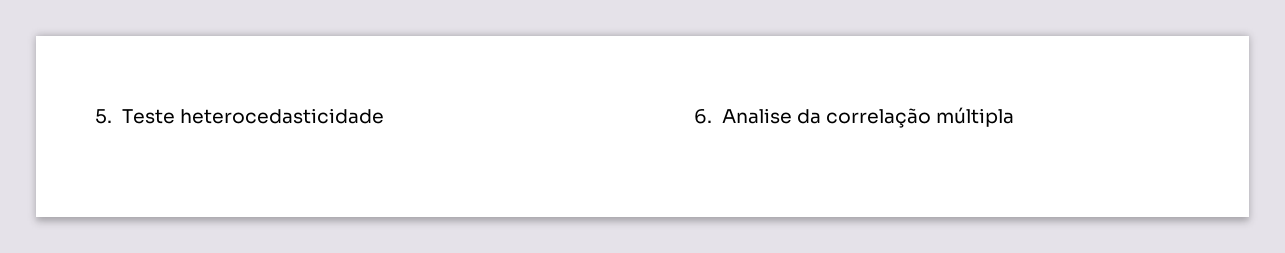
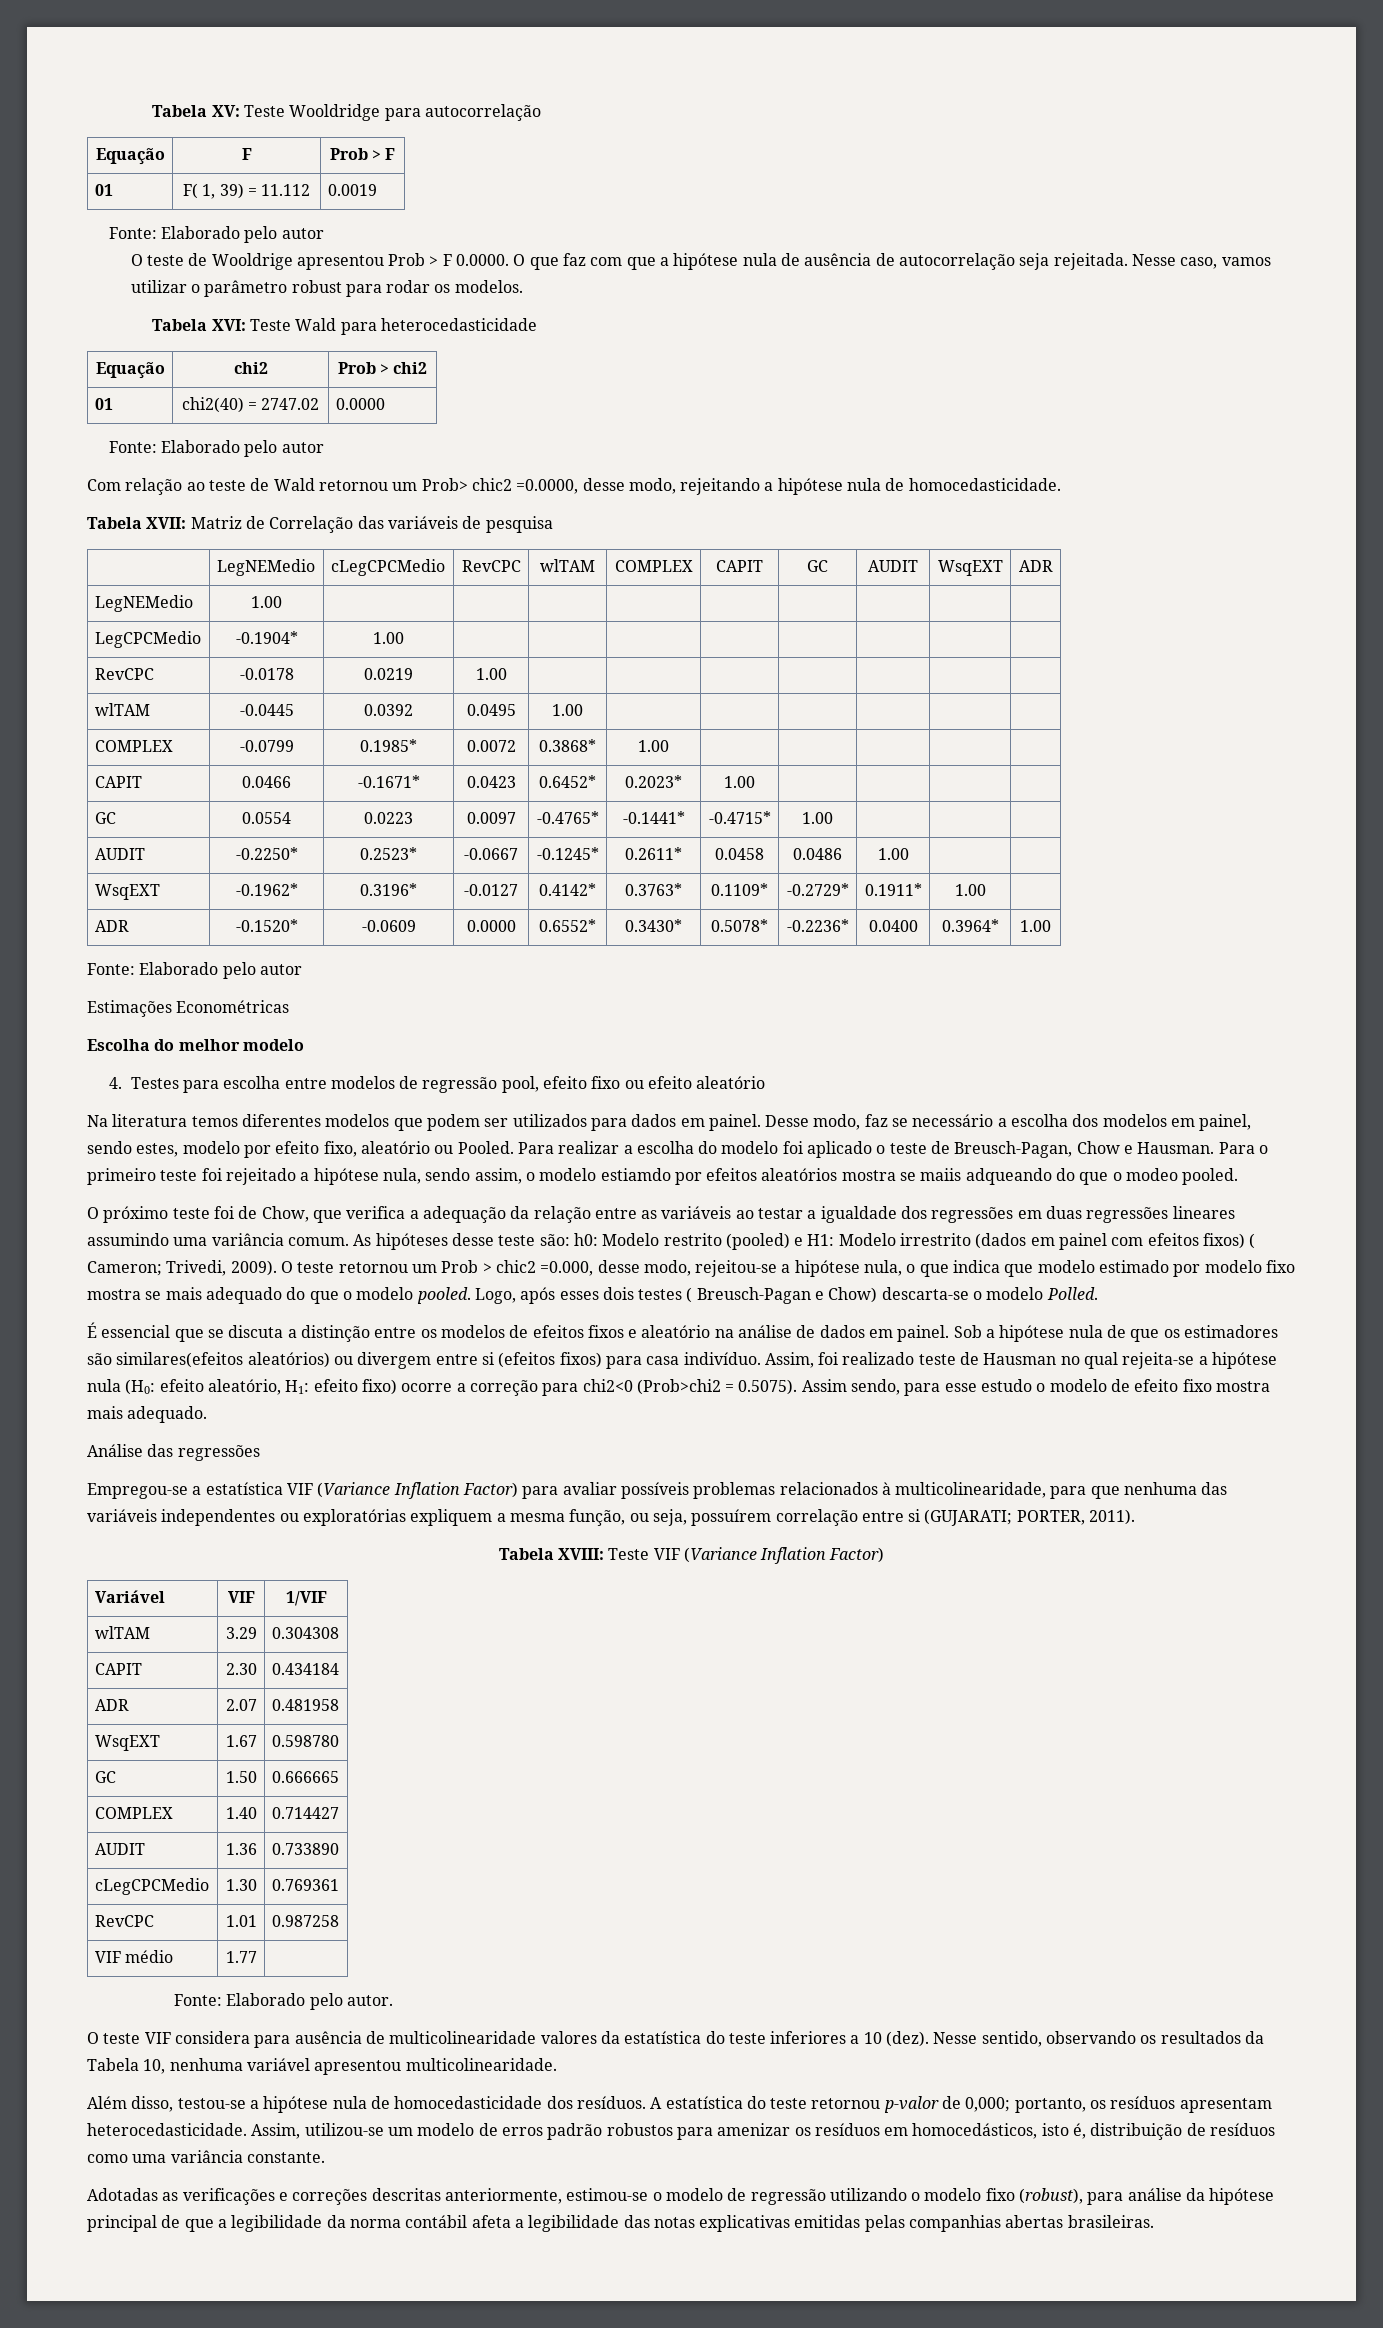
- 5. Teste heterocedasticidade
- 6. Analise da correlação múltipla
+ Tabela XV: Teste Wooldridge para autocorrelação
+ Equação | F | Prob > F
+ 01 | F( 1, 39) = 11.112 | 0.0019
+ Fonte: Elaborado pelo autor
+ O teste de Wooldrige apresentou Prob > F 0.0000. O que faz com que a hipótese nula de ausência de autocorrelação seja rejeitada. Nesse caso, vamos utilizar o parâmetro robust para rodar os modelos.
+ Tabela XVI: Teste Wald para heterocedasticidade
+ Equação | chi2 | Prob > chi2
+ 01 | chi2(40) = 2747.02 | 0.0000
+ Fonte: Elaborado pelo autor
+ Com relação ao teste de Wald retornou um Prob> chic2 =0.0000, desse modo, rejeitando a hipótese nula de homocedasticidade.
+ Tabela XVII: Matriz de Correlação das variáveis de pesquisa
+ | LegNEMedio | cLegCPCMedio | RevCPC | wlTAM | COMPLEX | CAPIT | GC | AUDIT | WsqEXT | ADR
+ LegNEMedio | 1.00 | | | | | | | | |
+ LegCPCMedio | -0.1904* | 1.00 | | | | | | | |
+ RevCPC | -0.0178 | 0.0219 | 1.00 | | | | | | |
+ wlTAM | -0.0445 | 0.0392 | 0.0495 | 1.00 | | | | | |
+ COMPLEX | -0.0799 | 0.1985* | 0.0072 | 0.3868* | 1.00 | | | | |
+ CAPIT | 0.0466 | -0.1671* | 0.0423 | 0.6452* | 0.2023* | 1.00 | | | |
+ GC | 0.0554 | 0.0223 | 0.0097 | -0.4765* | -0.1441* | -0.4715* | 1.00 | | |
+ AUDIT | -0.2250* | 0.2523* | -0.0667 | -0.1245* | 0.2611* | 0.0458 | 0.0486 | 1.00 | |
+ WsqEXT | -0.1962* | 0.3196* | -0.0127 | 0.4142* | 0.3763* | 0.1109* | -0.2729* | 0.1911* | 1.00 |
+ ADR | -0.1520* | -0.0609 | 0.0000 | 0.6552* | 0.3430* | 0.5078* | -0.2236* | 0.0400 | 0.3964* | 1.00
+ Fonte: Elaborado pelo autor
+ Estimações Econométricas
+ Escolha do melhor modelo
+ 4. Testes para escolha entre modelos de regressão pool, efeito fixo ou efeito aleatório
+ Na literatura temos diferentes modelos que podem ser utilizados para dados em painel. Desse modo, faz se necessário a escolha dos modelos em painel, sendo estes, modelo por efeito fixo, aleatório ou Pooled. Para realizar a escolha do modelo foi aplicado o teste de Breusch-Pagan, Chow e Hausman. Para o primeiro teste foi rejeitado a hipótese nula, sendo assim, o modelo estiamdo por efeitos aleatórios mostra se maiis adqueando do que o modeo pooled.
+ O próximo teste foi de Chow, que verifica a adequação da relação entre as variáveis ao testar a igualdade dos regressões em duas regressões lineares assumindo uma variância comum. As hipóteses desse teste são: h0: Modelo restrito (pooled) e H1: Modelo irrestrito (dados em painel com efeitos fixos) ( Cameron; Trivedi, 2009). O teste retornou um Prob > chic2 =0.000, desse modo, rejeitou-se a hipótese nula, o que indica que modelo estimado por modelo fixo mostra se mais adequado do que o modelo pooled. Logo, após esses dois testes ( Breusch-Pagan e Chow) descarta-se o modelo Polled.
+ É essencial que se discuta a distinção entre os modelos de efeitos fixos e aleatório na análise de dados em painel. Sob a hipótese nula de que os estimadores são similares(efeitos aleatórios) ou divergem entre si (efeitos fixos) para casa indivíduo. Assim, foi realizado teste de Hausman no qual rejeita-se a hipótese nula (H0: efeito aleatório, H1: efeito fixo) ocorre a correção para chi2<0 (Prob>chi2 = 0.5075). Assim sendo, para esse estudo o modelo de efeito fixo mostra mais adequado.
+ Análise das regressões
+ Empregou-se a estatística VIF (Variance Inflation Factor) para avaliar possíveis problemas relacionados à multicolinearidade, para que nenhuma das variáveis independentes ou exploratórias expliquem a mesma função, ou seja, possuírem correlação entre si (GUJARATI; PORTER, 2011).
+ Tabela XVIII: Teste VIF (Variance Inflation Factor)
+ Variável | VIF | 1/VIF
+ wlTAM | 3.29 | 0.304308
+ CAPIT | 2.30 | 0.434184
+ ADR | 2.07 | 0.481958
+ WsqEXT | 1.67 | 0.598780
+ GC | 1.50 | 0.666665
+ COMPLEX | 1.40 | 0.714427
+ AUDIT | 1.36 | 0.733890
+ cLegCPCMedio | 1.30 | 0.769361
+ RevCPC | 1.01 | 0.987258
+ VIF médio | 1.77 |
+ Fonte: Elaborado pelo autor.
+ O teste VIF considera para ausência de multicolinearidade valores da estatística do teste inferiores a 10 (dez). Nesse sentido, observando os resultados da Tabela 10, nenhuma variável apresentou multicolinearidade.
+ Além disso, testou-se a hipótese nula de homocedasticidade dos resíduos. A estatística do teste retornou p-valor de 0,000; portanto, os resíduos apresentam heterocedasticidade. Assim, utilizou-se um modelo de erros padrão robustos para amenizar os resíduos em homocedásticos, isto é, distribuição de resíduos como uma variância constante.
+ Adotadas as verificações e correções descritas anteriormente, estimou-se o modelo de regressão utilizando o modelo fixo (robust), para análise da hipótese principal de que a legibilidade da norma contábil afeta a legibilidade das notas explicativas emitidas pelas companhias abertas brasileiras.

